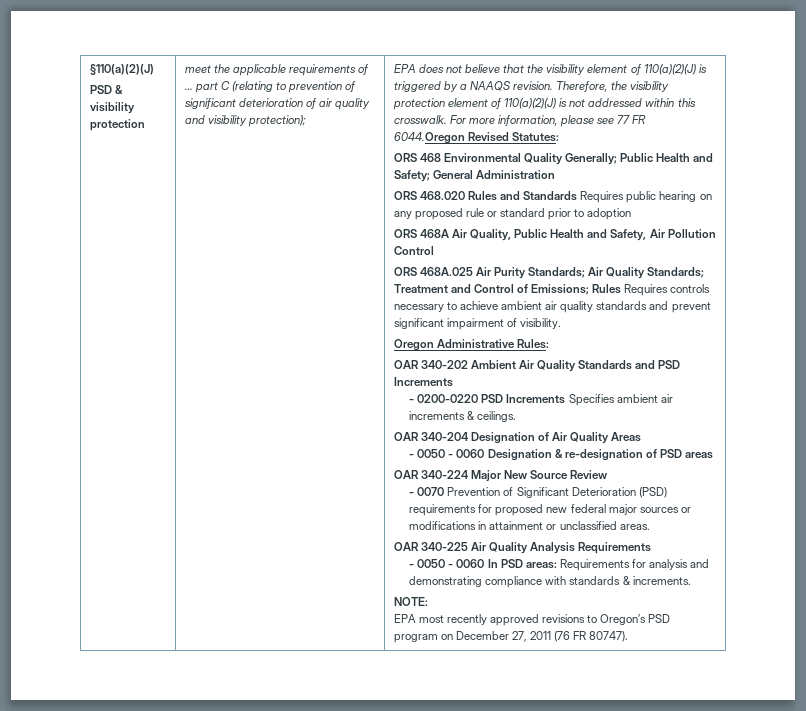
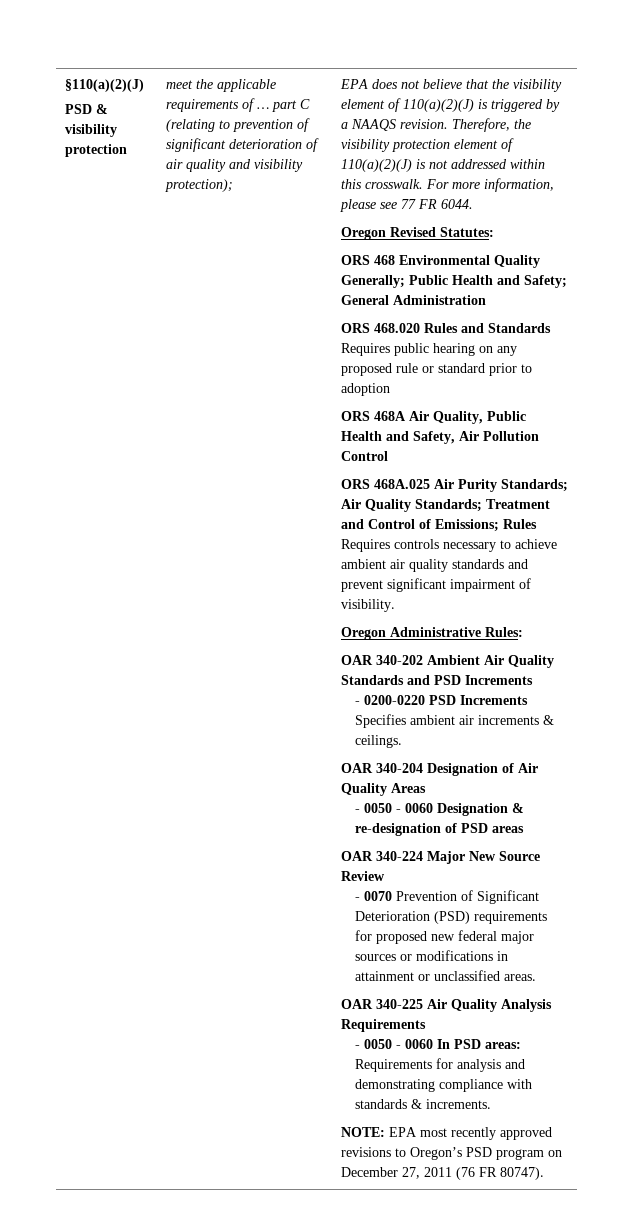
- For more information, please see 77 FR 6044.Oregon Revised Statutes:
+ For more information, please see 77 FR 6044.
+ Oregon Revised Statutes:
- NOTE:
- EPA most recently approved revisions to Oregon’s PSD program on December 27, 2011 (76 FR 80747).
+ NOTE: EPA most recently approved revisions to Oregon’s PSD program on December 27, 2011 (76 FR 80747).

